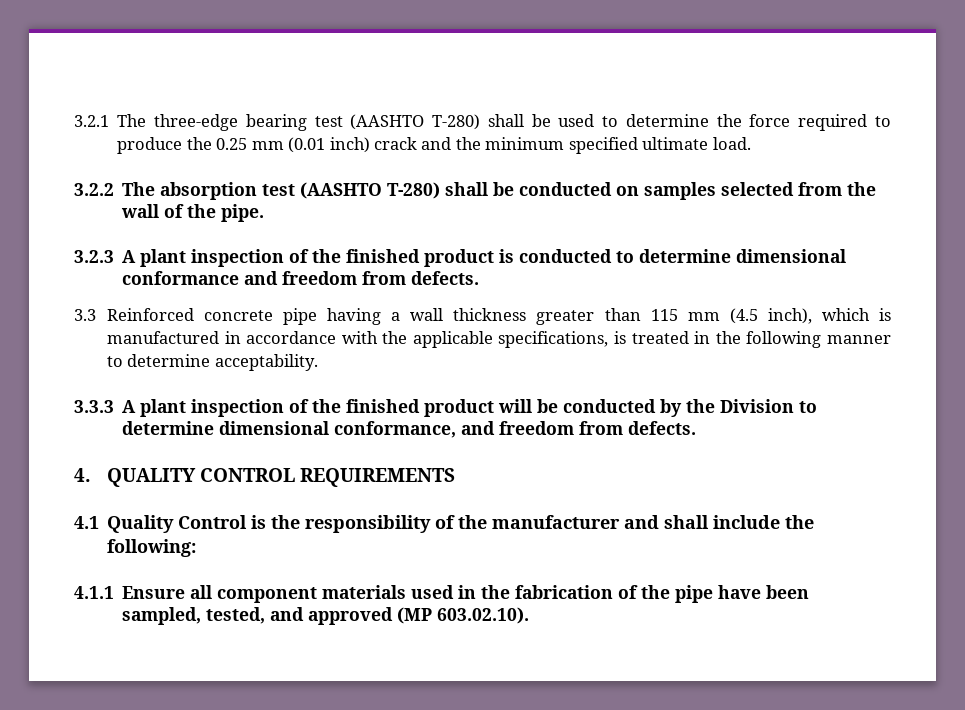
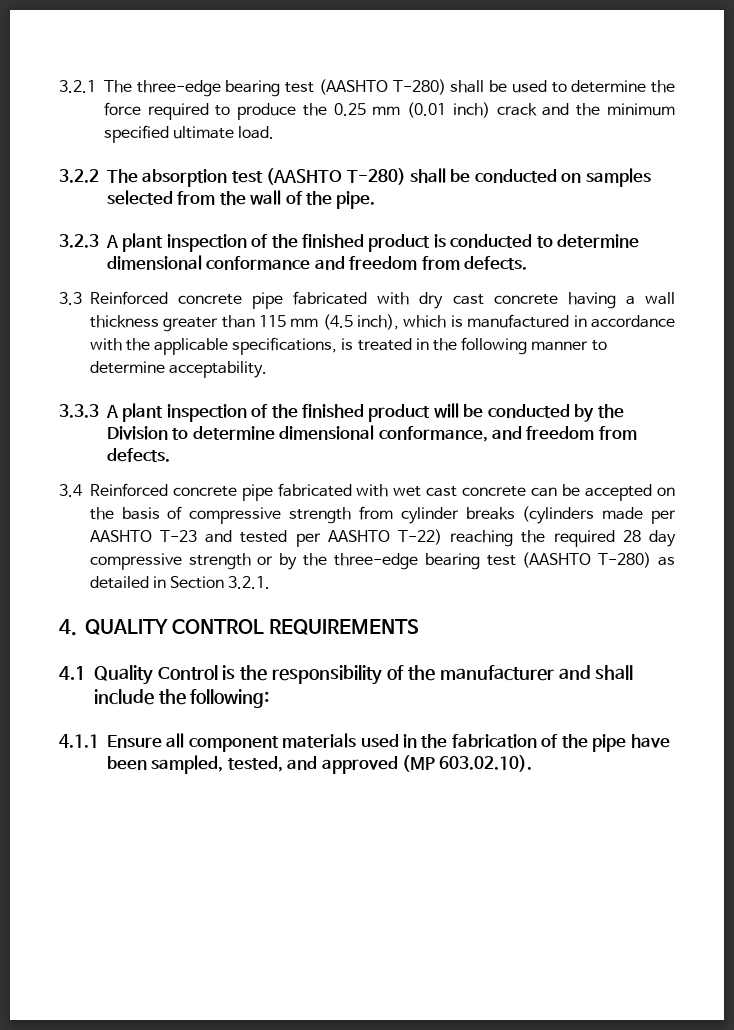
- 3.3 Reinforced concrete pipe having a wall thickness greater than 115 mm (4.5 inch), which is manufactured in accordance with the applicable specifications, is treated in the following manner to determine acceptability.
+ 3.3 Reinforced concrete pipe fabricated with dry cast concrete having a wall thickness greater than 115 mm (4.5 inch), which is manufactured in accordance with the applicable specifications, is treated in the following manner to determine acceptability.
+ 3.4 Reinforced concrete pipe fabricated with wet cast concrete can be accepted on the basis of compressive strength from cylinder breaks (cylinders made per AASHTO T-23 and tested per AASHTO T-22) reaching the required 28 day compressive strength or by the three-edge bearing test (AASHTO T-280) as detailed in Section 3.2.1.

